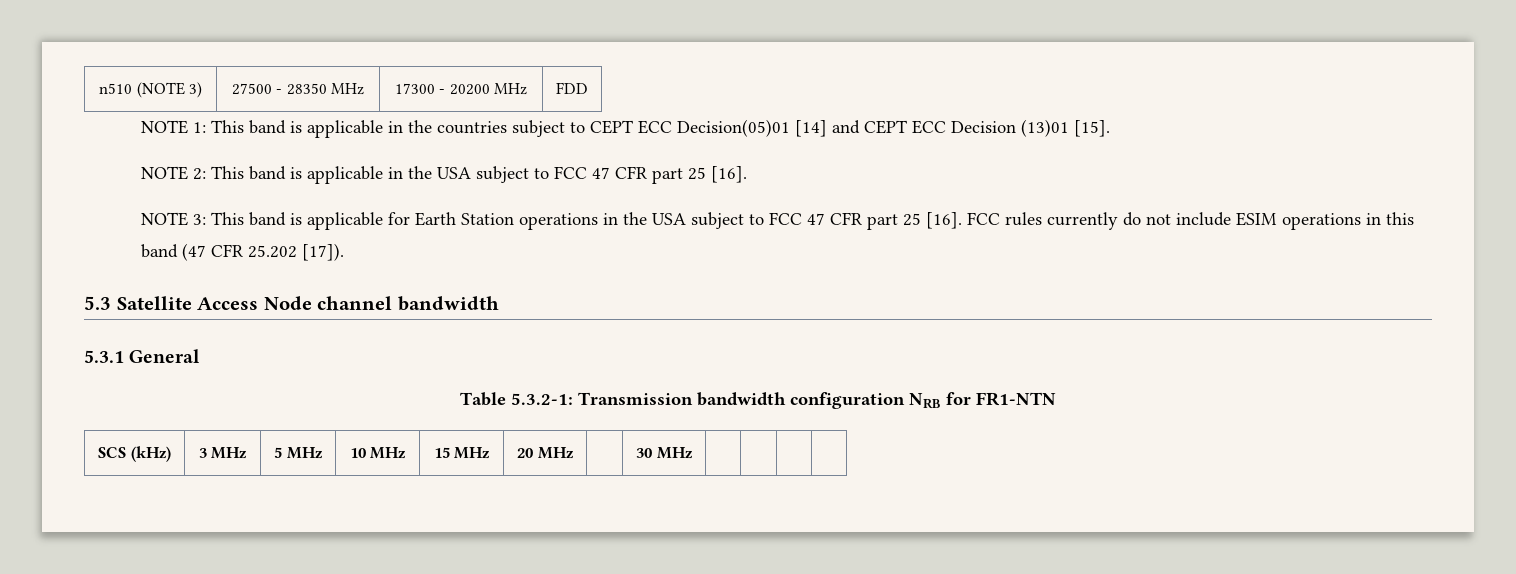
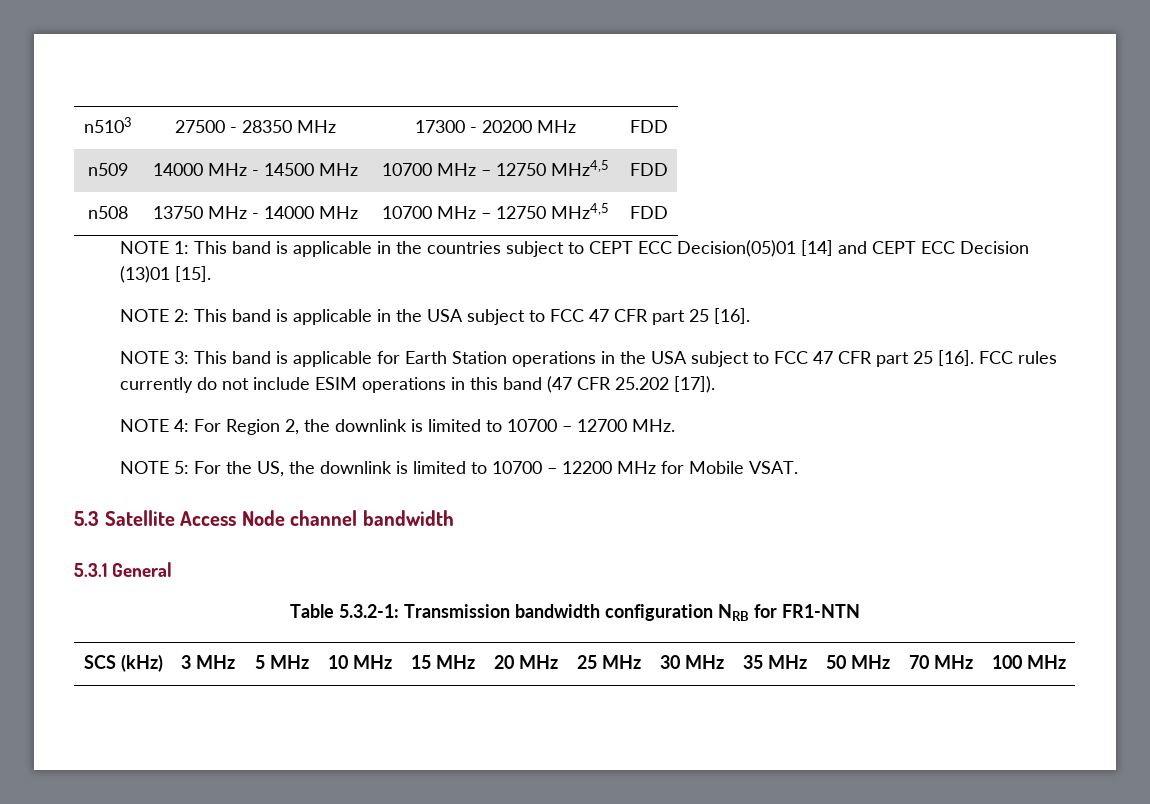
- n510 (NOTE 3) | 27500 - 28350 MHz | 17300 - 20200 MHz | FDD
+ n5103 | 27500 - 28350 MHz | 17300 - 20200 MHz | FDD
+ n509 | 14000 MHz - 14500 MHz | 10700 MHz – 12750 MHz4,5 | FDD
+ n508 | 13750 MHz - 14000 MHz | 10700 MHz – 12750 MHz4,5 | FDD
+ NOTE 4: For Region 2, the downlink is limited to 10700 – 12700 MHz.
+ NOTE 5: For the US, the downlink is limited to 10700 – 12200 MHz for Mobile VSAT.
- SCS (kHz) | 3 MHz | 5 MHz | 10 MHz | 15 MHz | 20 MHz | | 30 MHz | | | |
+ SCS (kHz) | 3 MHz | 5 MHz | 10 MHz | 15 MHz | 20 MHz | 25 MHz | 30 MHz | 35 MHz | 50 MHz | 70 MHz | 100 MHz

